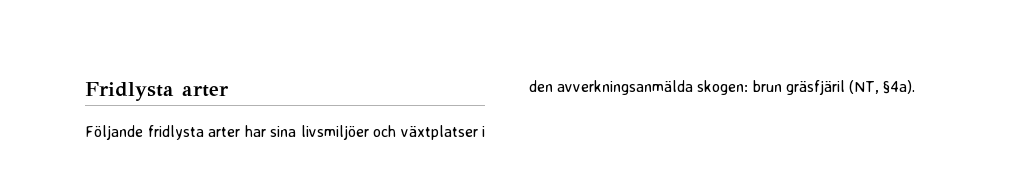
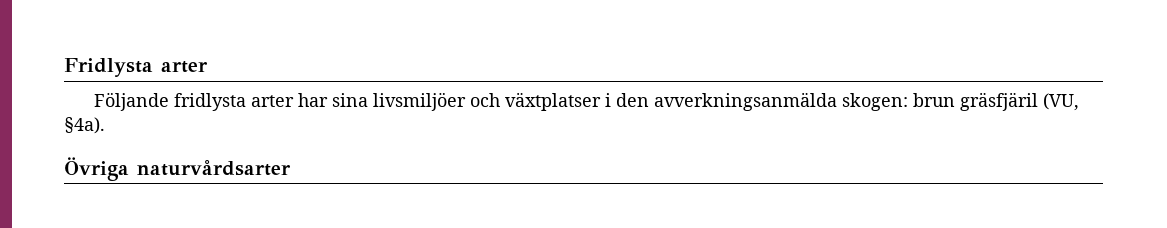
- Följande fridlysta arter har sina livsmiljöer och växtplatser i den avverkningsanmälda skogen: brun gräsfjäril (NT, §4a).
+ Följande fridlysta arter har sina livsmiljöer och växtplatser i den avverkningsanmälda skogen: brun gräsfjäril (VU, §4a).
+ Övriga naturvårdsarter

